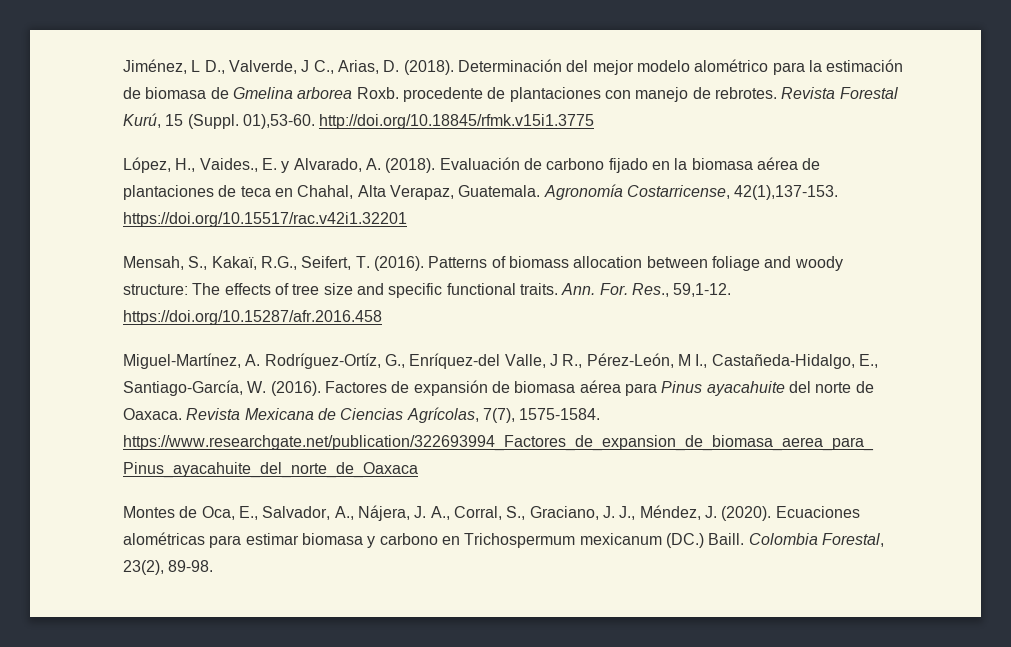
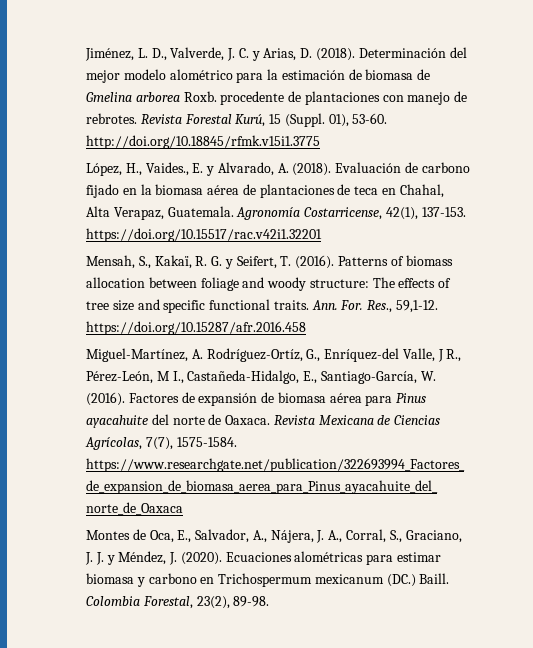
- Jiménez, L D., Valverde, J C., Arias, D. (2018).
+ Jiménez, L. D., Valverde, J. C. y Arias, D. (2018).
- 01),53-60. http://doi.org/10.18845/rfmk.v15i1.3775
+ 01), 53-60. http://doi.org/10.18845/rfmk.v15i1.3775
- Agronomía Costarricense, 42(1),137-153. https://doi.org/10.15517/rac.v42i1.32201
+ Agronomía Costarricense, 42(1), 137-153. https://doi.org/10.15517/rac.v42i1.32201
- Mensah, S., Kakaï, R.G., Seifert, T. (2016).
+ Mensah, S., Kakaï, R. G. y Seifert, T. (2016).
- Montes de Oca, E., Salvador, A., Nájera, J. A., Corral, S., Graciano, J. J., Méndez, J. (2020).
+ Montes de Oca, E., Salvador, A., Nájera, J. A., Corral, S., Graciano, J. J. y Méndez, J. (2020).

